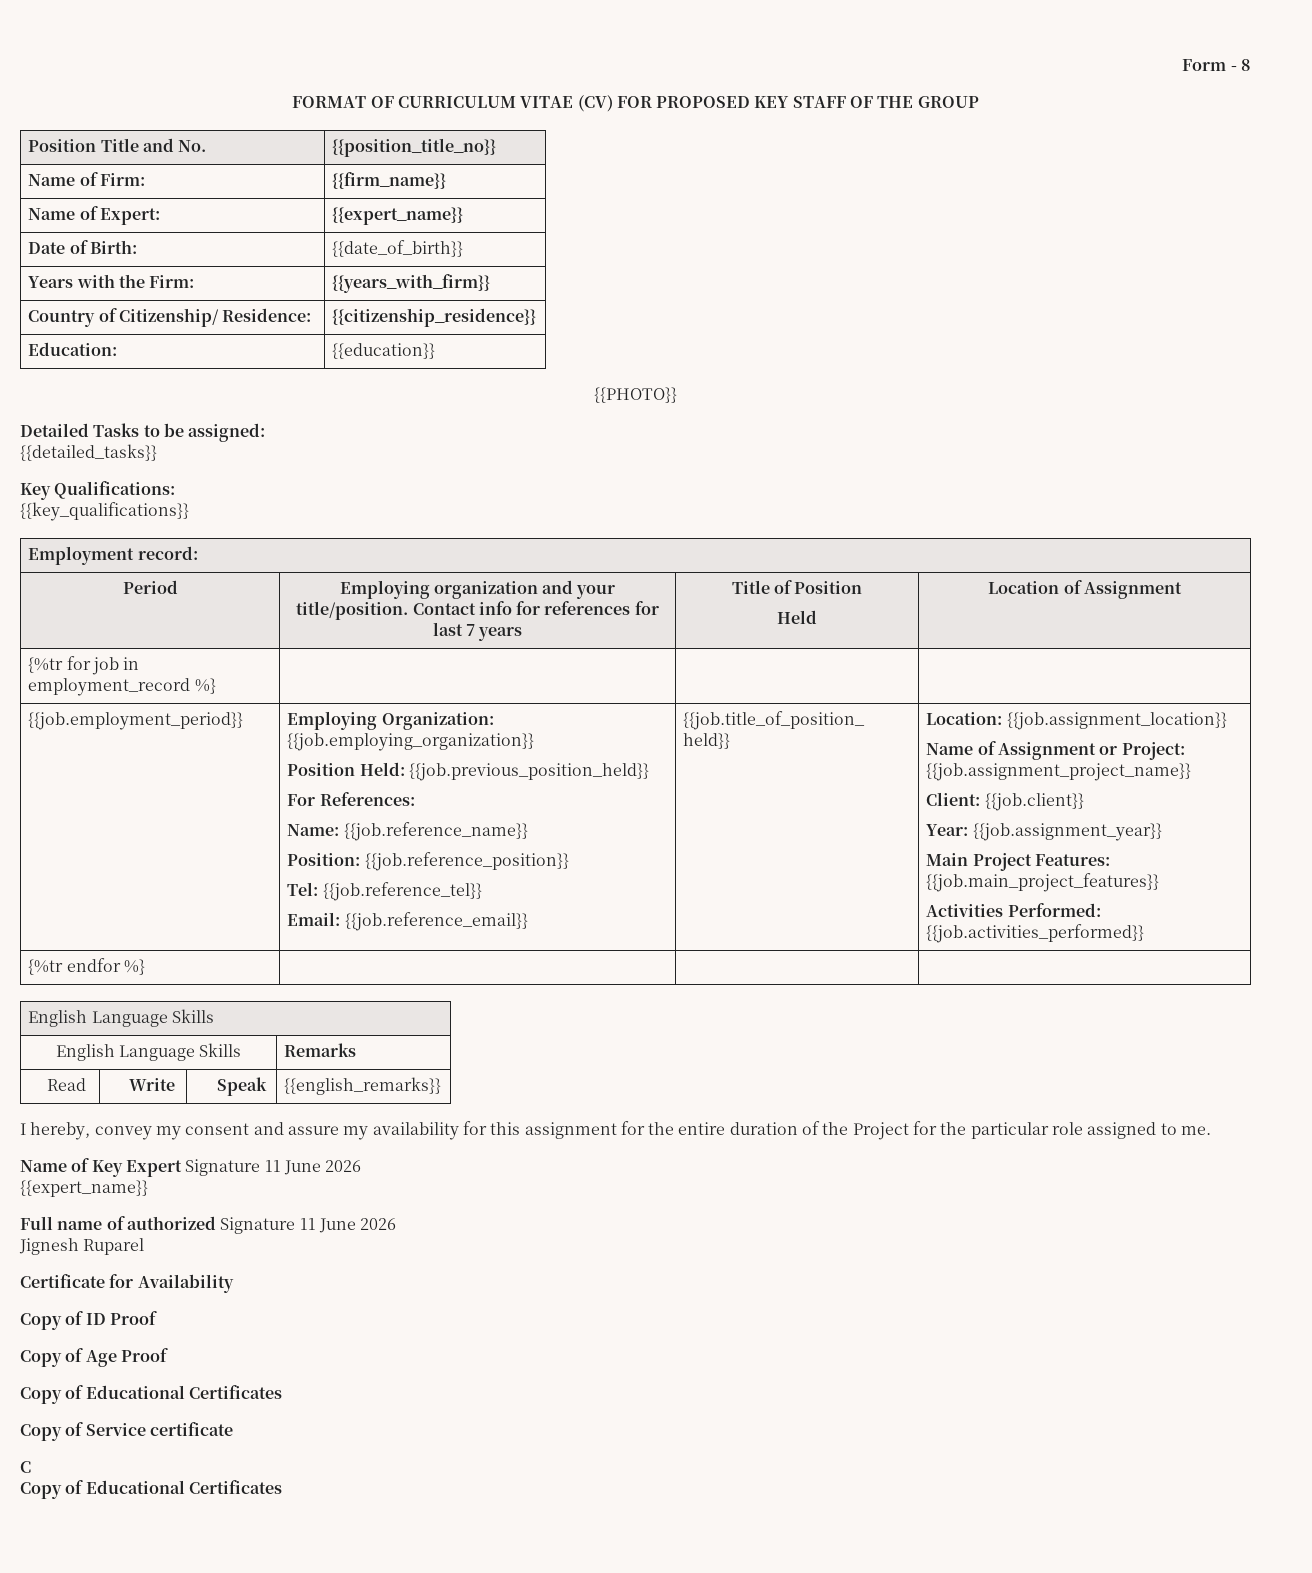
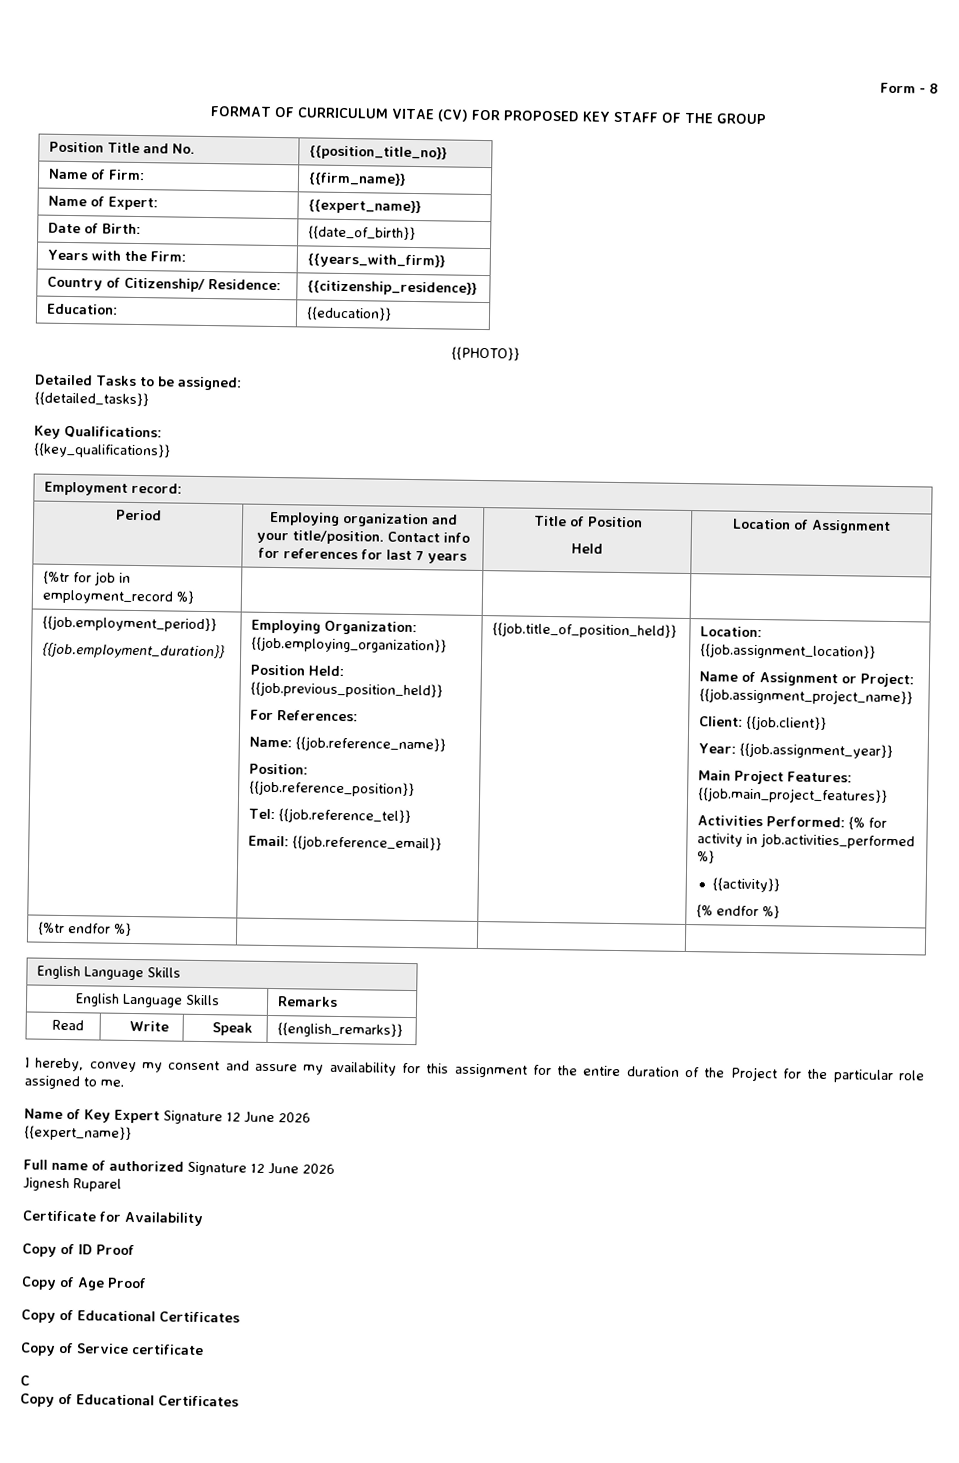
+ {{job.employment_duration}}
- Activities Performed: {{job.activities_performed}}
+ Activities Performed: {% for activity in job.activities_performed %}
+ {{activity}}
+ {% endfor %}
- Name of Key Expert Signature 11 June 2026
+ Name of Key Expert Signature 12 June 2026
- Full name of authorized Signature 11 June 2026
+ Full name of authorized Signature 12 June 2026

